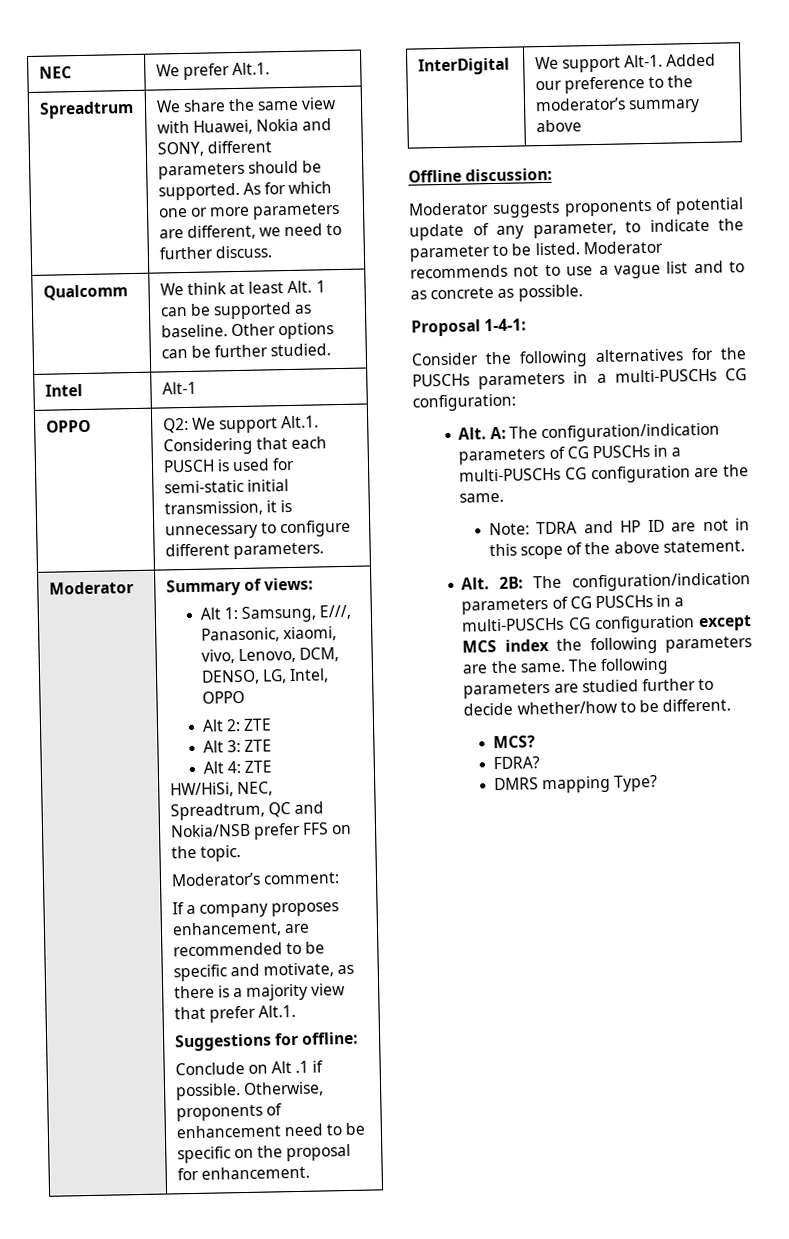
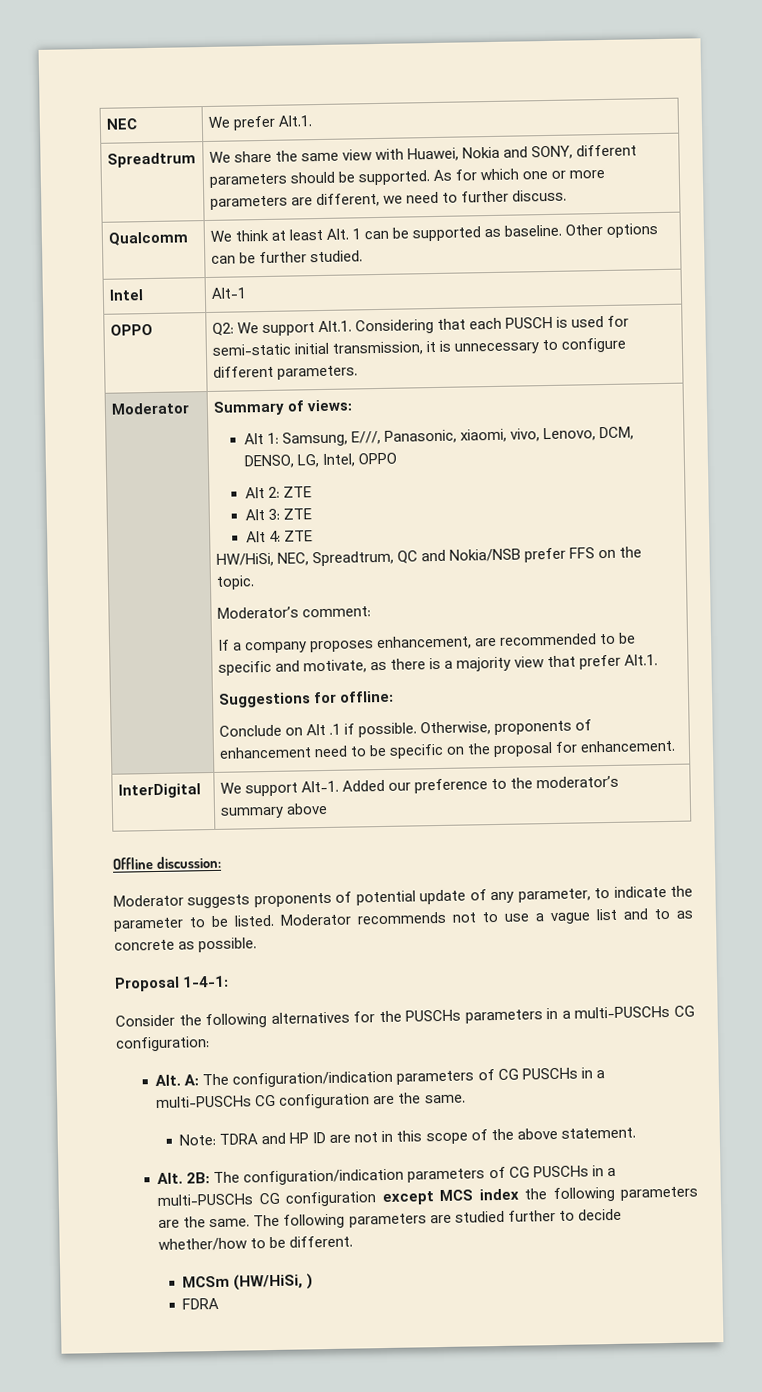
- MCS?
- FDRA?
- DMRS mapping Type?
+ MCSm (HW/HiSi, )
+ FDRA

